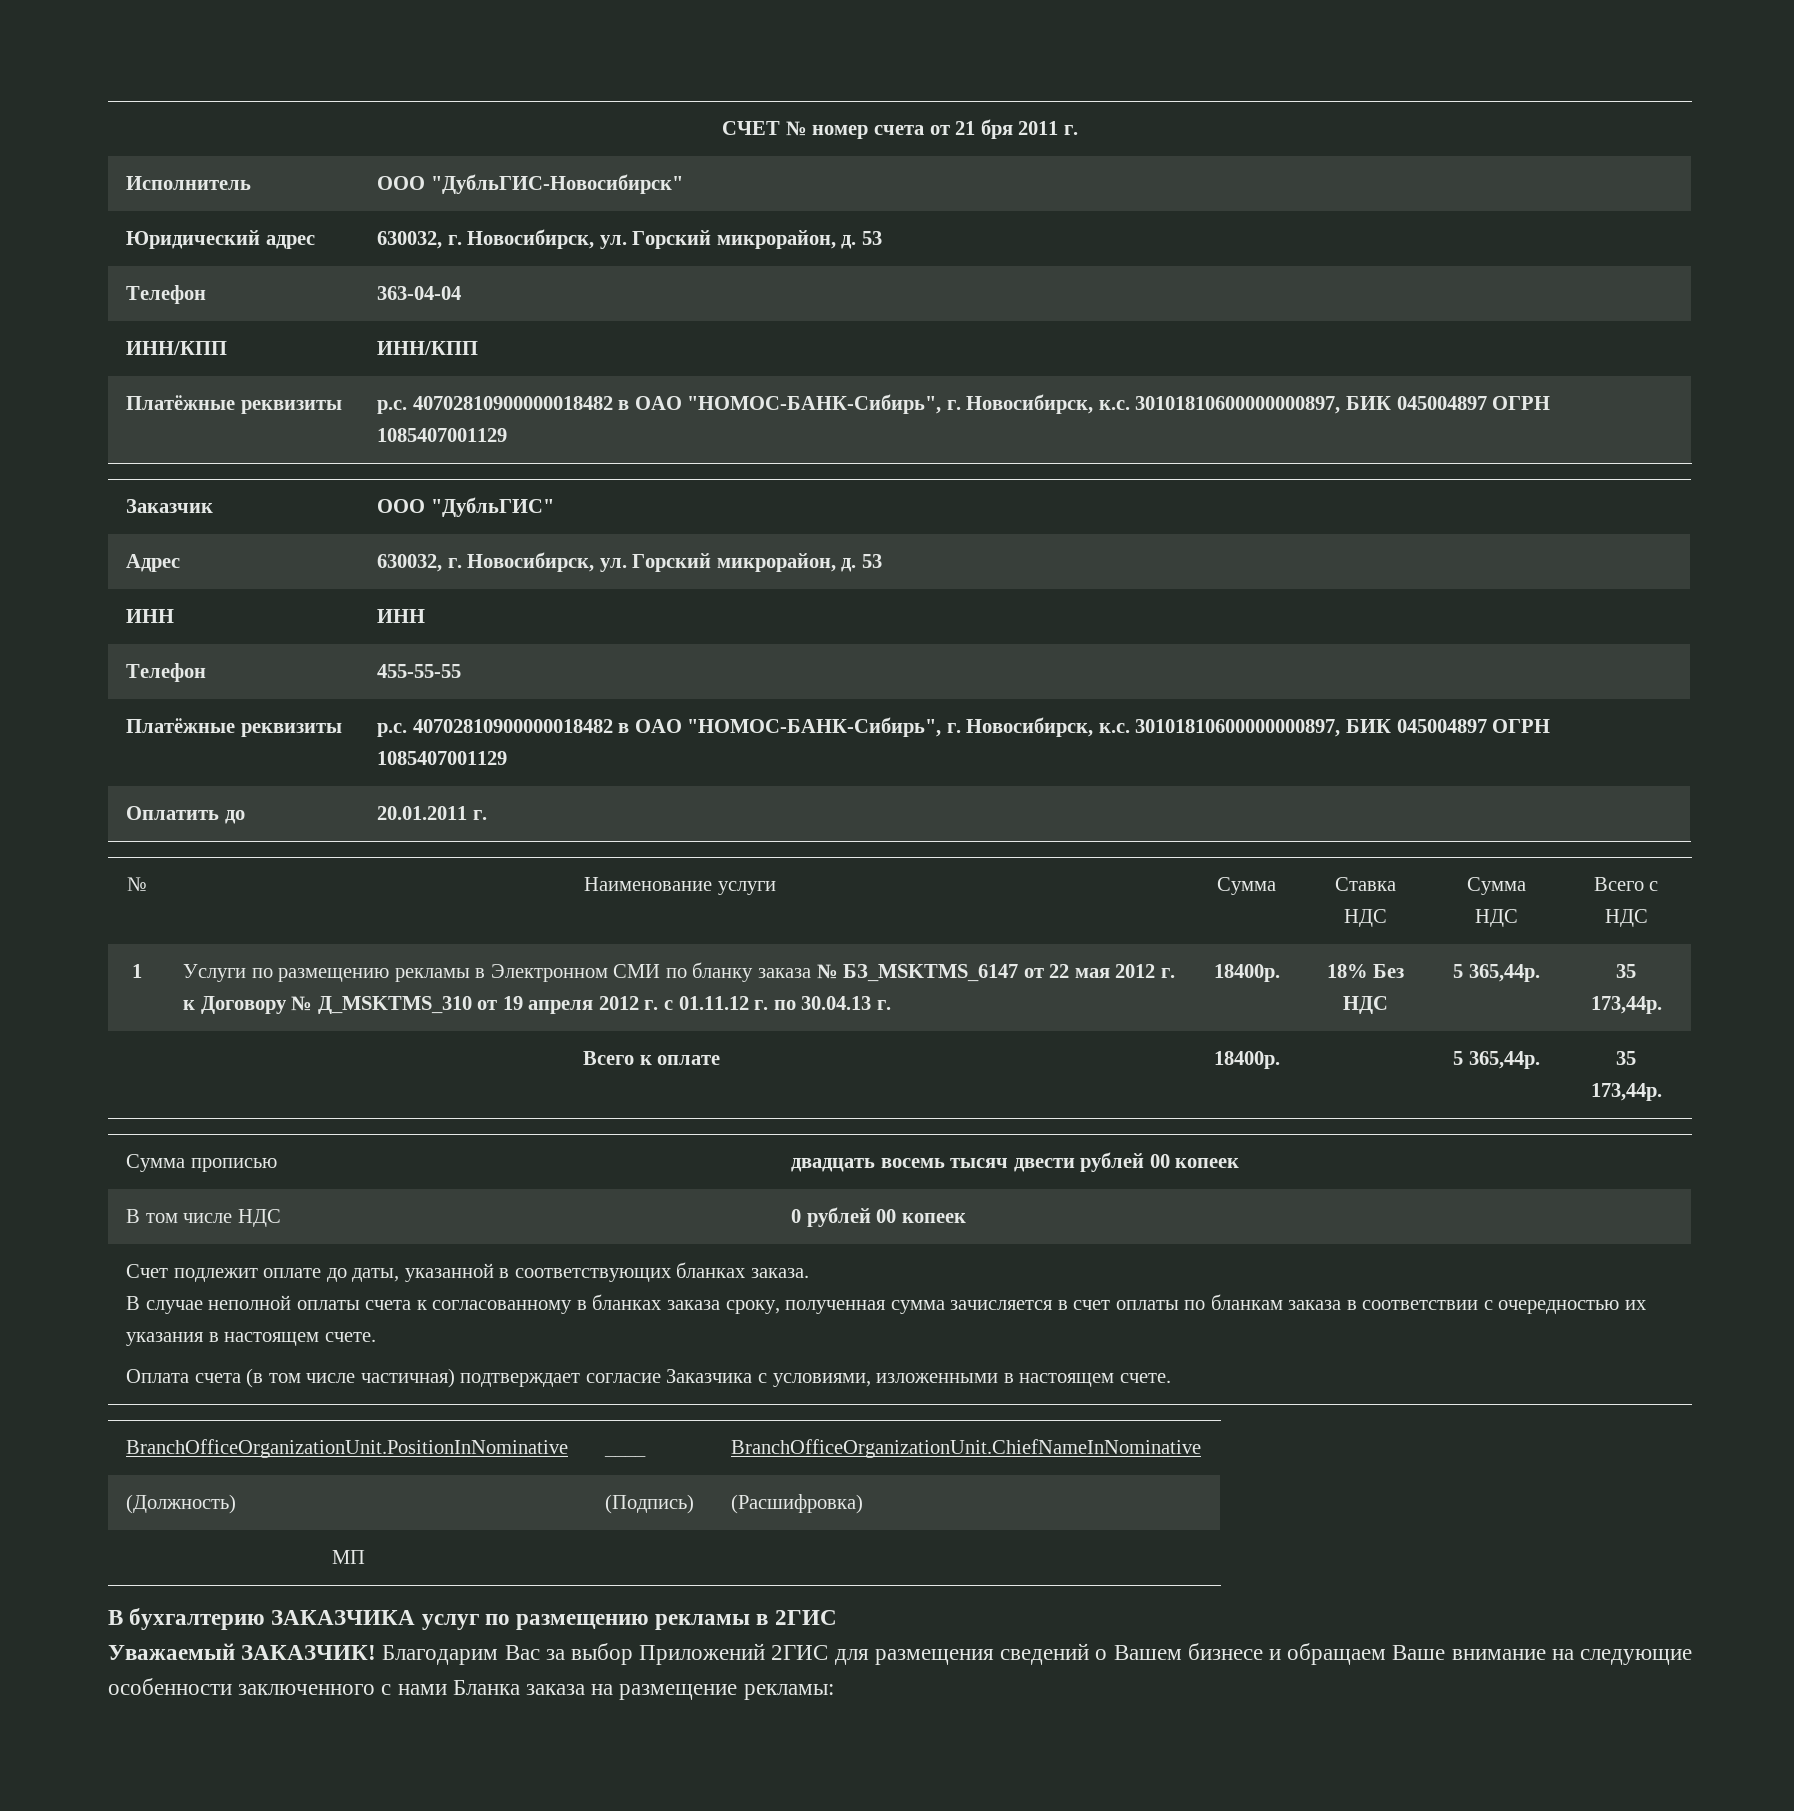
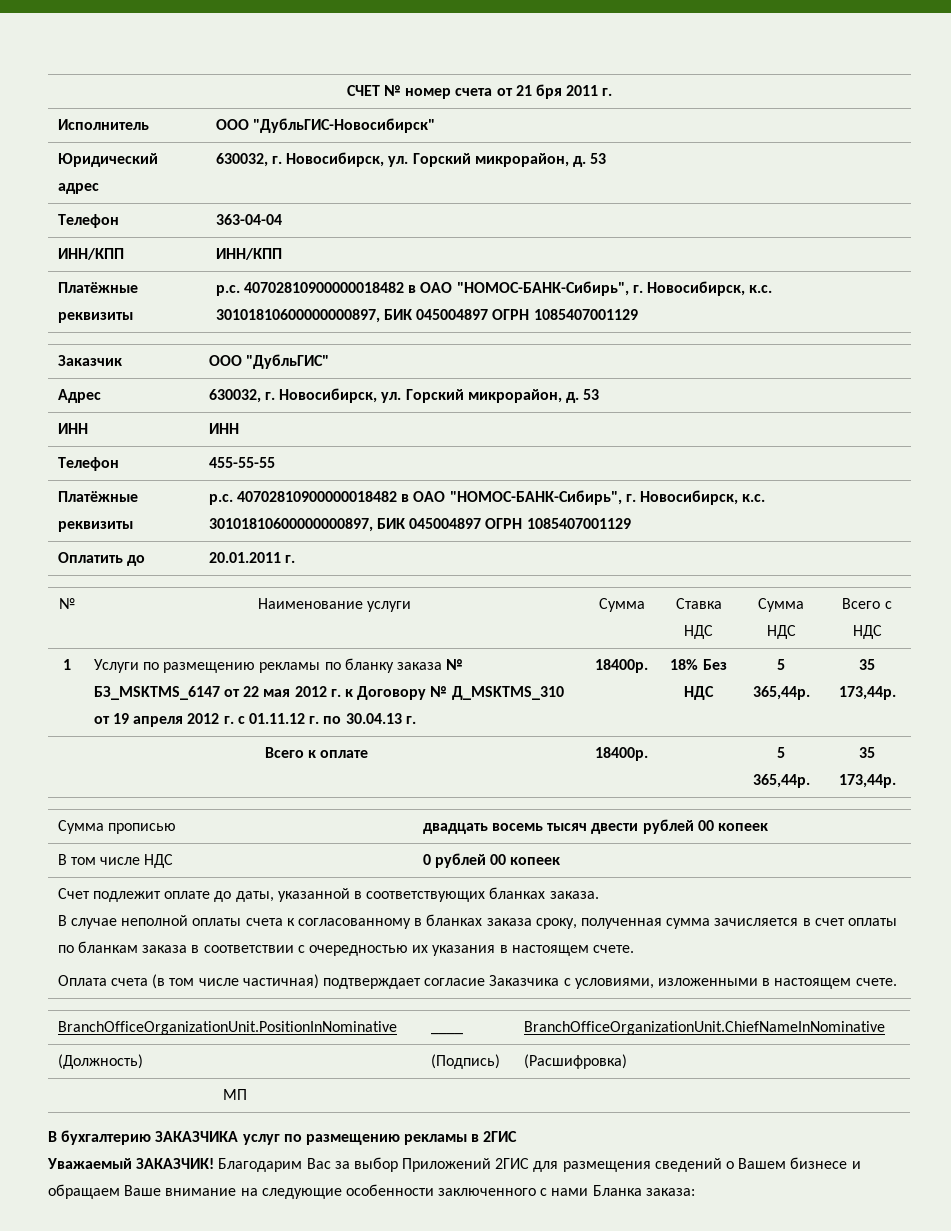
- Услуги по размещению рекламы в Электронном СМИ по бланку заказа № БЗ_MSKTMS_6147 от 22 мая 2012 г. к Договору № Д_MSKTMS_310 от 19 апреля 2012 г. c 01.11.12 г. по 30.04.13 г.
+ Услуги по размещению рекламы по бланку заказа № БЗ_MSKTMS_6147 от 22 мая 2012 г. к Договору № Д_MSKTMS_310 от 19 апреля 2012 г. c 01.11.12 г. по 30.04.13 г.
- Благодарим Вас за выбор Приложений 2ГИС для размещения сведений о Вашем бизнесе и обращаем Ваше внимание на следующие особенности заключенного с нами Бланка заказа на размещение рекламы:
+ Благодарим Вас за выбор Приложений 2ГИС для размещения сведений о Вашем бизнесе и обращаем Ваше внимание на следующие особенности заключенного с нами Бланка заказа:

